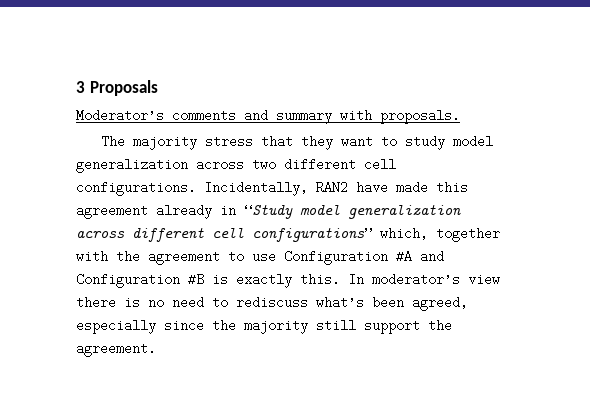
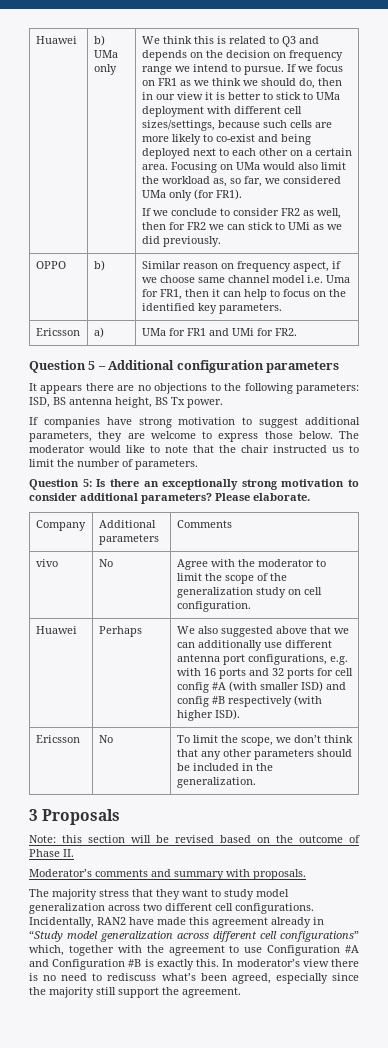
+ Huawei | b) UMa only | We think this is related to Q3 and depends on the decision on frequency range we intend to pursue. If we focus on FR1 as we think we should do, then in our view it is better to stick to UMa deployment with different cell sizes/settings, because such cells are more likely to co-exist and being deployed next to each other on a certain area. Focusing on UMa would also limit the workload as, so far, we considered UMa only (for FR1).
+ If we conclude to consider FR2 as well, then for FR2 we can stick to UMi as we did previously.
+ OPPO | b) | Similar reason on frequency aspect, if we choose same channel model i.e. Uma for FR1, then it can help to focus on the identified key parameters.
+ Ericsson | a) | UMa for FR1 and UMi for FR2.
+ Question 5 – Additional configuration parameters
+ It appears there are no objections to the following parameters: ISD, BS antenna height, BS Tx power.
+ If companies have strong motivation to suggest additional parameters, they are welcome to express those below. The moderator would like to note that the chair instructed us to limit the number of parameters.
+ Question 5: Is there an exceptionally strong motivation to consider additional parameters? Please elaborate.
+ Company | Additional parameters | Comments
+ vivo | No | Agree with the moderator to limit the scope of the generalization study on cell configuration.
+ Huawei | Perhaps | We also suggested above that we can additionally use different antenna port configurations, e.g. with 16 ports and 32 ports for cell config #A (with smaller ISD) and config #B respectively (with higher ISD).
+ Ericsson | No | To limit the scope, we don’t think that any other parameters should be included in the generalization.
  3 Proposals
+ Note: this section will be revised based on the outcome of Phase II.

